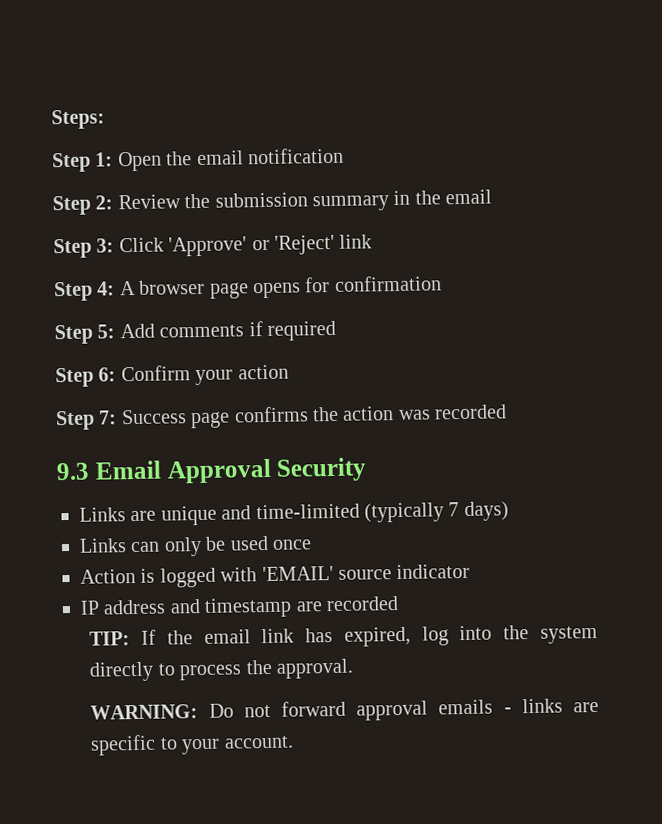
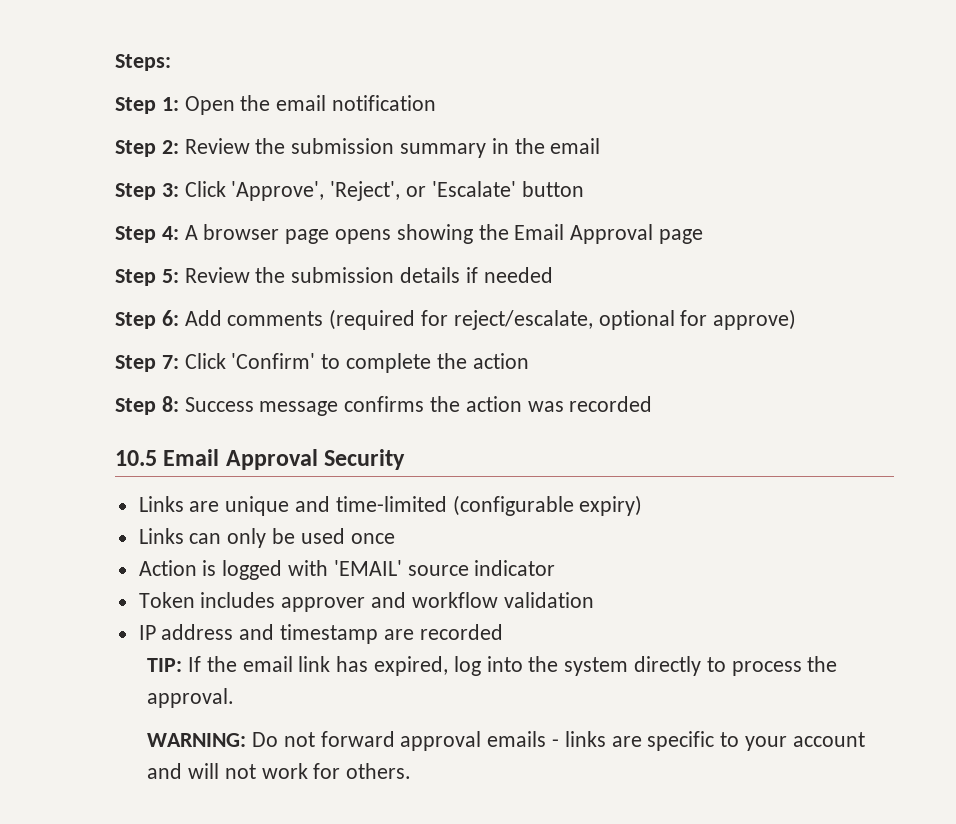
- Step 3: Click 'Approve' or 'Reject' link
+ Step 3: Click 'Approve', 'Reject', or 'Escalate' button
- Step 4: A browser page opens for confirmation
- Step 5: Add comments if required
- Step 6: Confirm your action
+ Step 4: A browser page opens showing the Email Approval page
+ Step 5: Review the submission details if needed
+ Step 6: Add comments (required for reject/escalate, optional for approve)
+ Step 7: Click 'Confirm' to complete the action
- Step 7: Success page confirms the action was recorded
+ Step 8: Success message confirms the action was recorded
- 9.3 Email Approval Security
+ 10.5 Email Approval Security
- Links are unique and time-limited (typically 7 days)
+ Links are unique and time-limited (configurable expiry)
+ Token includes approver and workflow validation
- WARNING: Do not forward approval emails - links are specific to your account.
+ WARNING: Do not forward approval emails - links are specific to your account and will not work for others.

